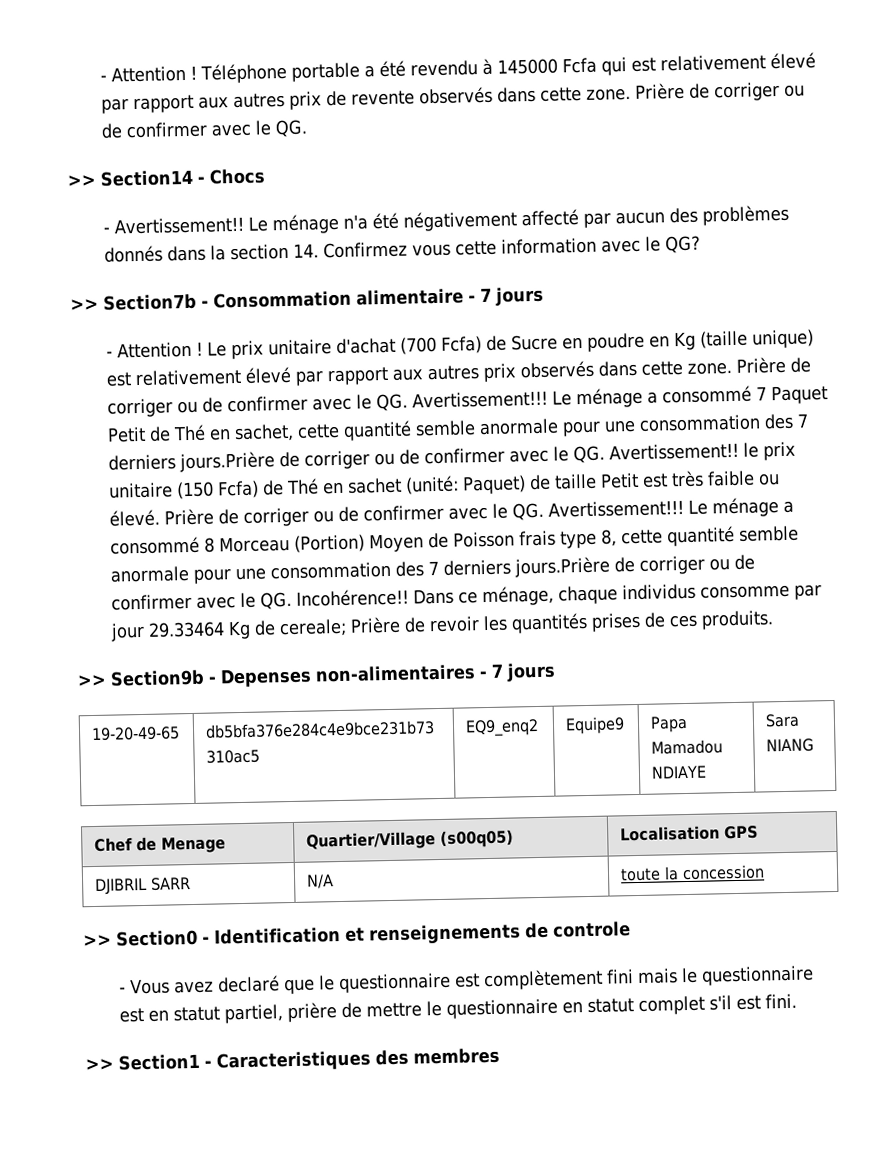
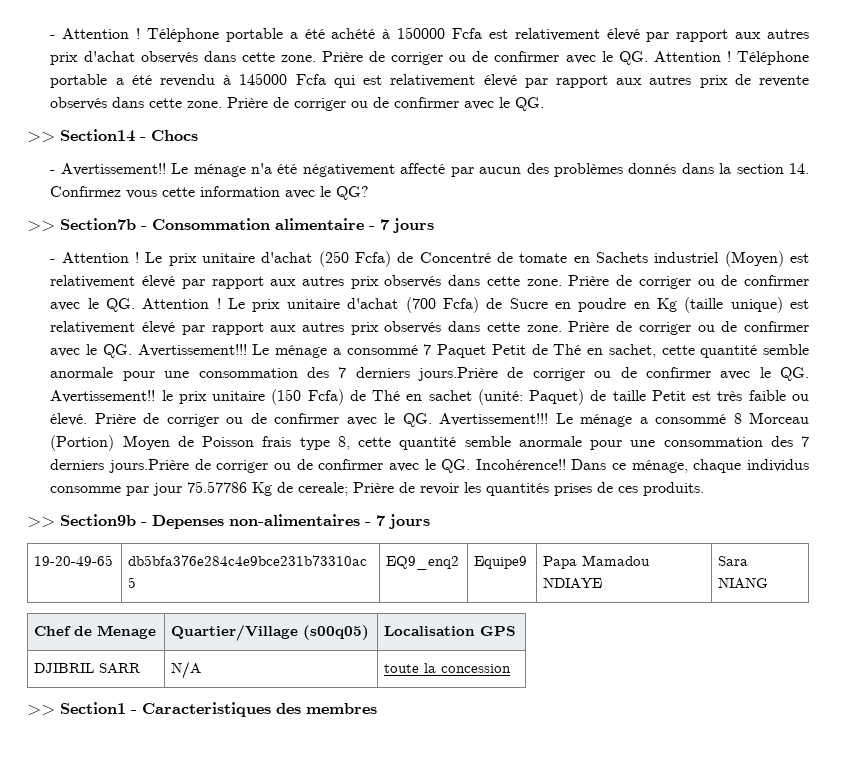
- Téléphone portable a été revendu à 145000 Fcfa qui est relativement élevé par rapport aux autres prix de revente observés dans cette zone.
+ Téléphone portable a été achété à 150000 Fcfa est relativement élevé par rapport aux autres prix d'achat observés dans cette zone. Prière de corriger ou de confirmer avec le QG. Attention ! Téléphone portable a été revendu à 145000 Fcfa qui est relativement élevé par rapport aux autres prix de revente observés dans cette zone.
- Le prix unitaire d'achat (700 Fcfa) de Sucre en poudre en Kg (taille unique) est relativement élevé par rapport aux autres prix observés dans cette zone.
+ Le prix unitaire d'achat (250 Fcfa) de Concentré de tomate en Sachets industriel (Moyen) est relativement élevé par rapport aux autres prix observés dans cette zone. Prière de corriger ou de confirmer avec le QG. Attention ! Le prix unitaire d'achat (700 Fcfa) de Sucre en poudre en Kg (taille unique) est relativement élevé par rapport aux autres prix observés dans cette zone.
- Dans ce ménage, chaque individus consomme par jour 29.33464 Kg de cereale; Prière de revoir les quantités prises de ces produits.
+ Dans ce ménage, chaque individus consomme par jour 75.57786 Kg de cereale; Prière de revoir les quantités prises de ces produits.
- >> Section0 - Identification et renseignements de controle
- - Vous avez declaré que le questionnaire est complètement fini mais le questionnaire est en statut partiel, prière de mettre le questionnaire en statut complet s'il est fini.

